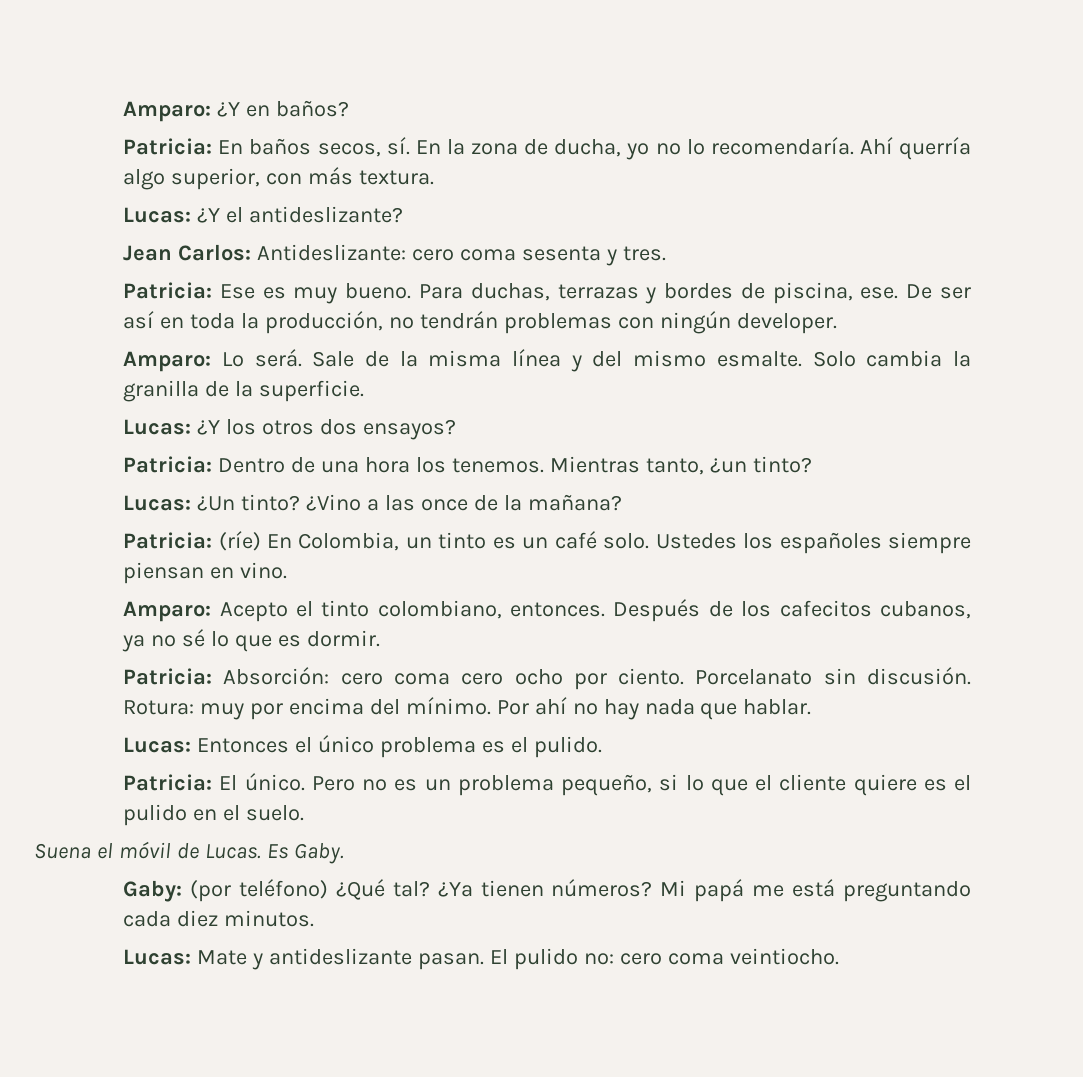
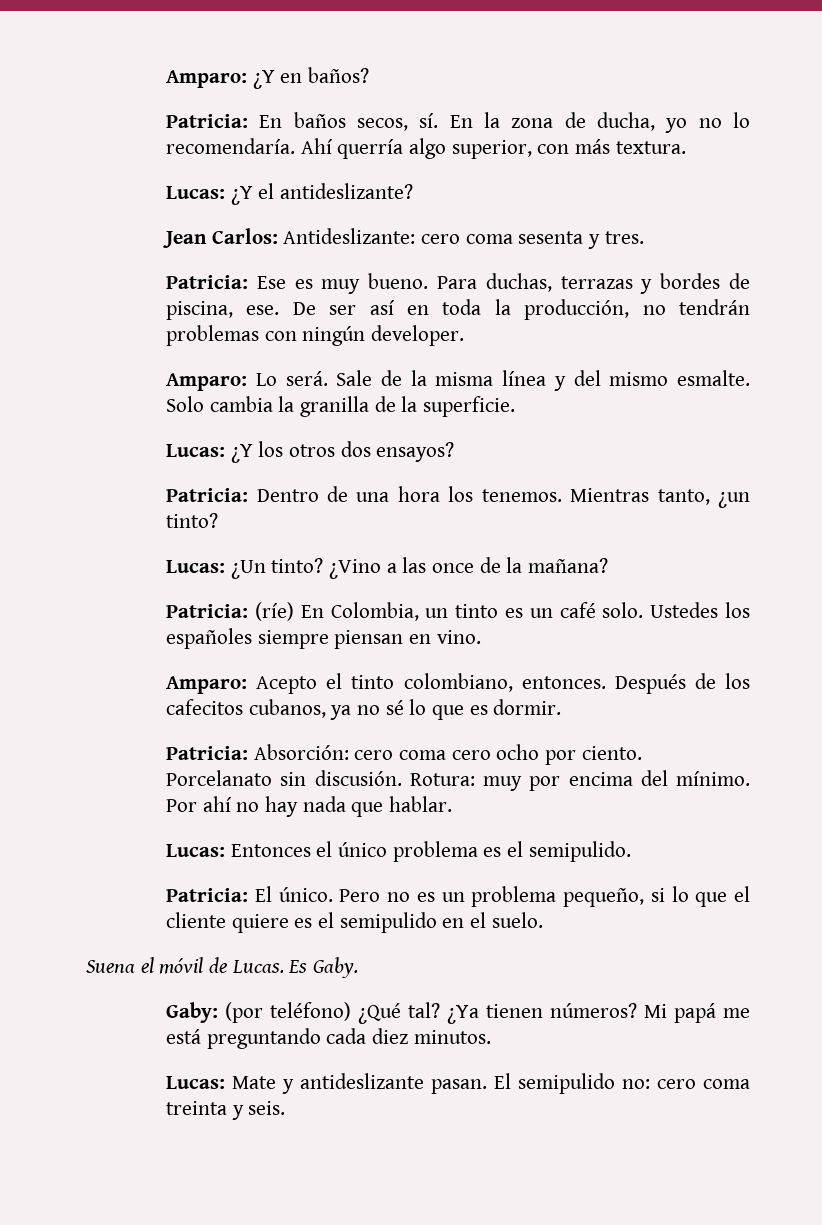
- Lucas: Entonces el único problema es el pulido.
+ Lucas: Entonces el único problema es el semipulido.
- Pero no es un problema pequeño, si lo que el cliente quiere es el pulido en el suelo.
+ Pero no es un problema pequeño, si lo que el cliente quiere es el semipulido en el suelo.
- El pulido no: cero coma veintiocho.
+ El semipulido no: cero coma treinta y seis.

